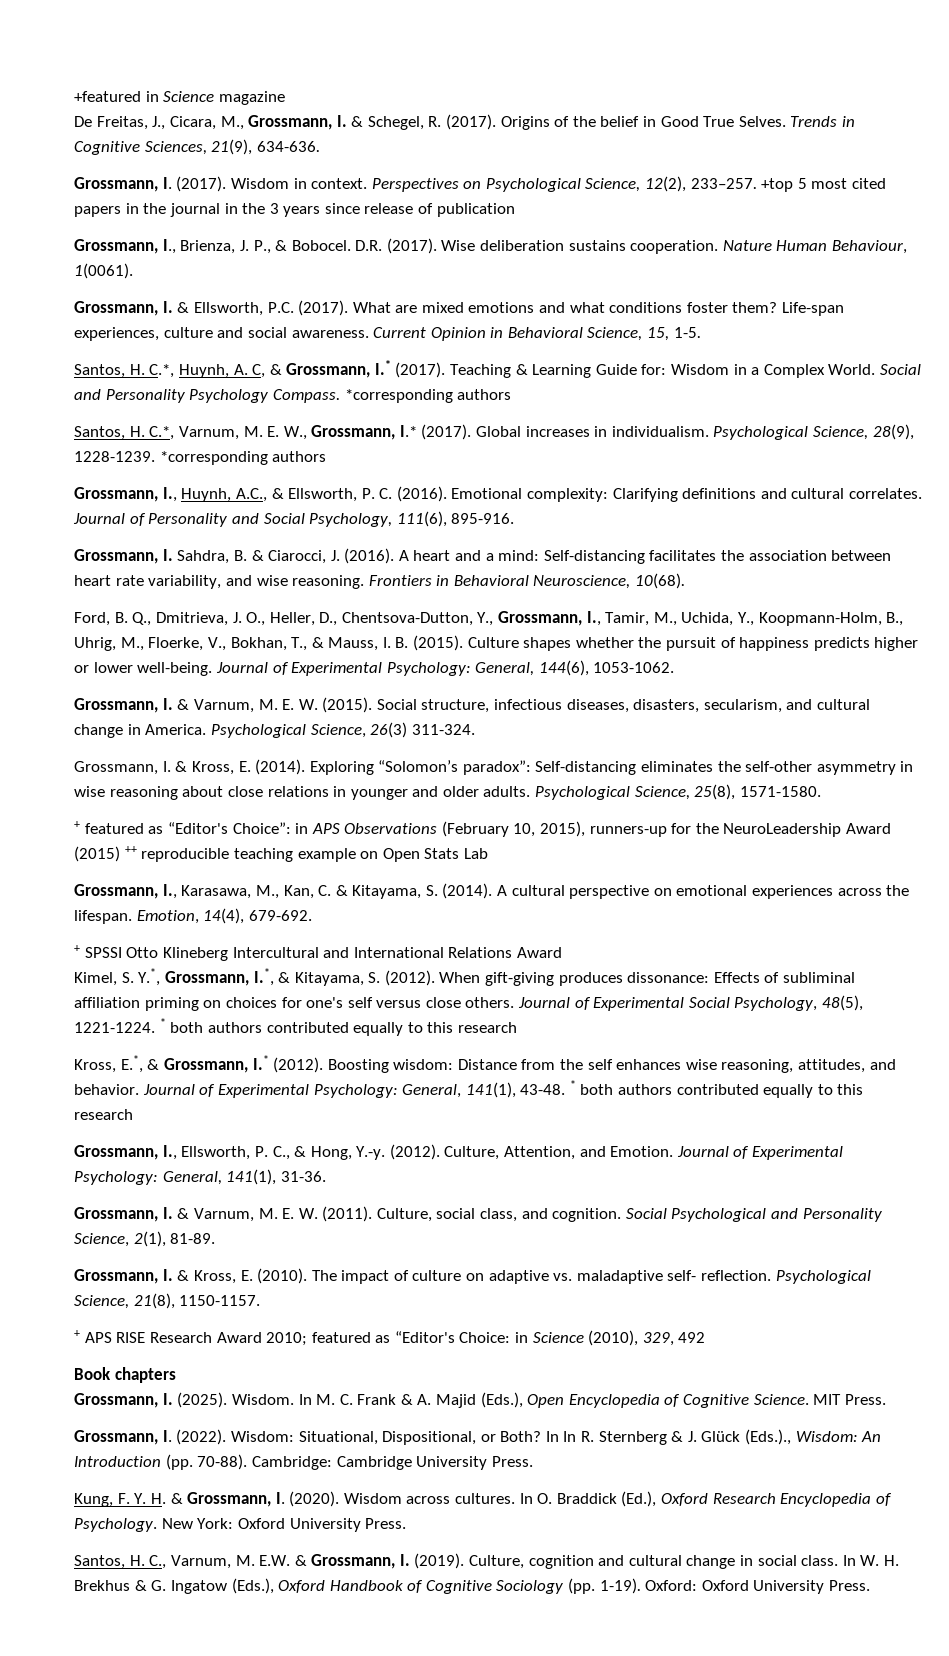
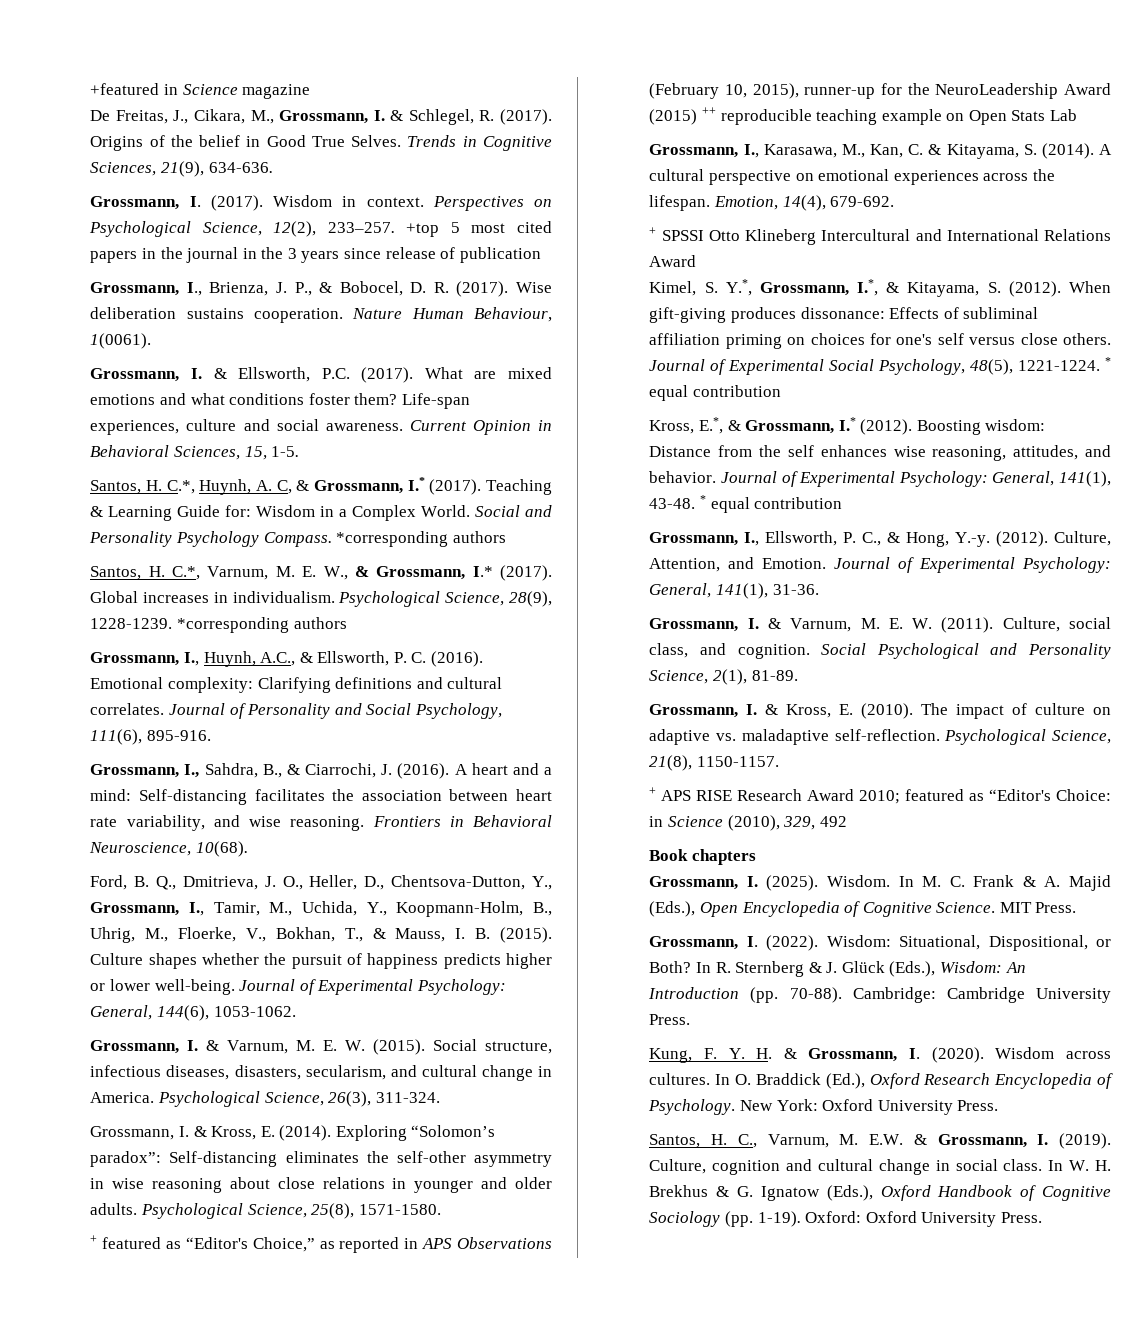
- De Freitas, J., Cicara, M., Grossmann, I. & Schegel, R. (2017).
+ De Freitas, J., Cikara, M., Grossmann, I. & Schlegel, R. (2017).
- Grossmann, I., Brienza, J. P., & Bobocel. D.R. (2017).
+ Grossmann, I., Brienza, J. P., & Bobocel, D. R. (2017).
- Current Opinion in Behavioral Science, 15, 1-5.
+ Current Opinion in Behavioral Sciences, 15, 1-5.
- Santos, H. C.*, Varnum, M. E. W., Grossmann, I.* (2017).
+ Santos, H. C.*, Varnum, M. E. W., & Grossmann, I.* (2017).
- Grossmann, I. Sahdra, B. & Ciarocci, J. (2016).
+ Grossmann, I., Sahdra, B., & Ciarrochi, J. (2016).
- Psychological Science, 26(3) 311-324.
+ Psychological Science, 26(3), 311-324.
- + featured as “Editor's Choice”: in APS Observations (February 10, 2015), runners-up for the NeuroLeadership Award (2015) ++ reproducible teaching example on Open Stats Lab
+ + featured as “Editor's Choice,” as reported in APS Observations (February 10, 2015), runner-up for the NeuroLeadership Award (2015) ++ reproducible teaching example on Open Stats Lab
- Journal of Experimental Social Psychology, 48(5), 1221-1224. * both authors contributed equally to this research
+ Journal of Experimental Social Psychology, 48(5), 1221-1224. * equal contribution
- Journal of Experimental Psychology: General, 141(1), 43-48. * both authors contributed equally to this research
+ Journal of Experimental Psychology: General, 141(1), 43-48. * equal contribution
- The impact of culture on adaptive vs. maladaptive self- reflection.
+ The impact of culture on adaptive vs. maladaptive self-reflection.
- In In R. Sternberg & J. Glück (Eds.)., Wisdom: An Introduction (pp. 70-88).
+ In R. Sternberg & J. Glück (Eds.), Wisdom: An Introduction (pp. 70-88).
- In W. H. Brekhus & G. Ingatow (Eds.), Oxford Handbook of Cognitive Sociology (pp. 1-19).
+ In W. H. Brekhus & G. Ignatow (Eds.), Oxford Handbook of Cognitive Sociology (pp. 1-19).

